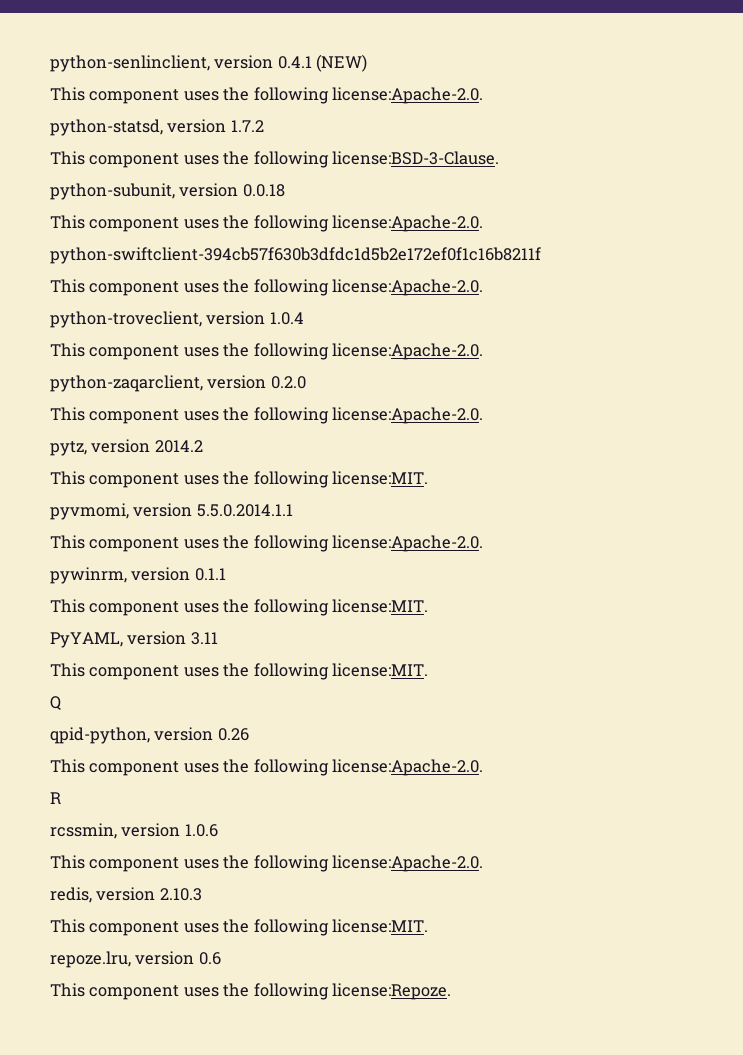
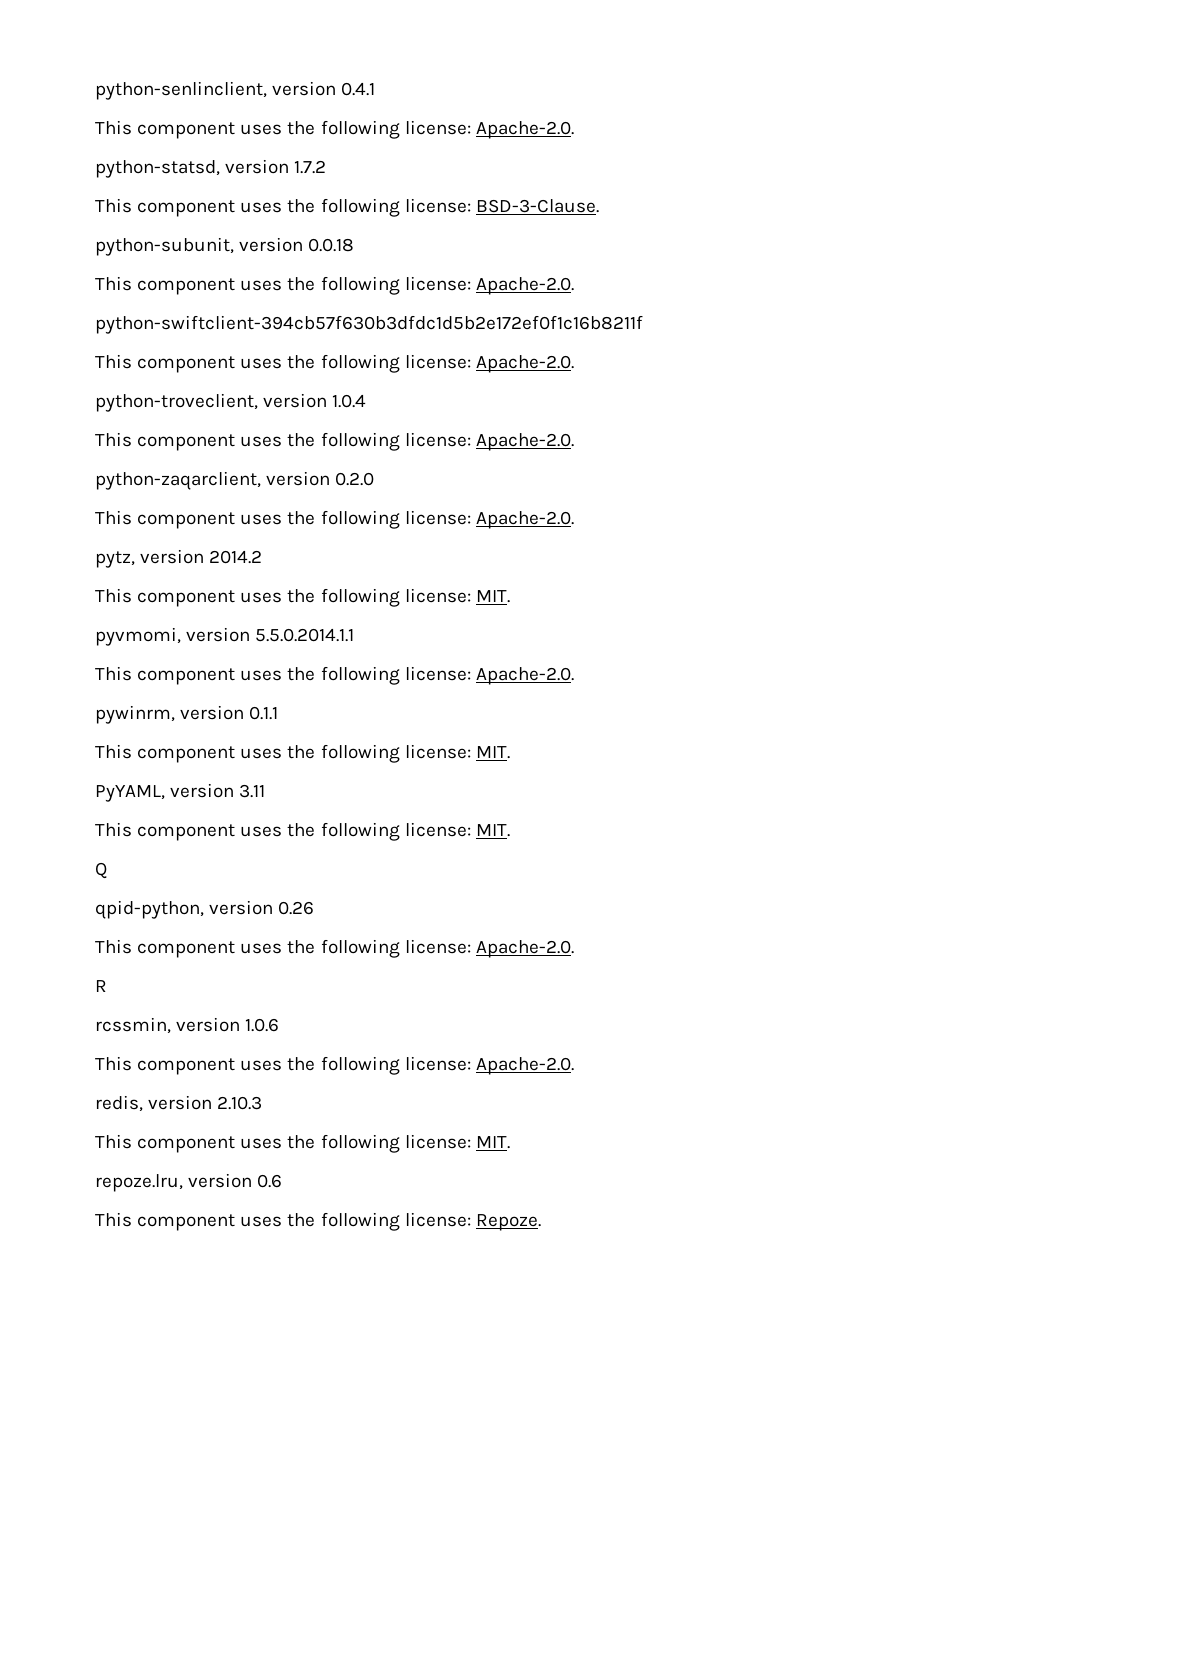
- python-senlinclient, version 0.4.1 (NEW)
- This component uses the following license:Apache-2.0.
+ python-senlinclient, version 0.4.1
+ This component uses the following license: Apache-2.0.
- This component uses the following license:BSD-3-Clause.
+ This component uses the following license: BSD-3-Clause.
  python-subunit, version 0.0.18
- This component uses the following license:Apache-2.0.
+ This component uses the following license: Apache-2.0.
  python-swiftclient-394cb57f630b3dfdc1d5b2e172ef0f1c16b8211f
- This component uses the following license:Apache-2.0.
+ This component uses the following license: Apache-2.0.
  python-troveclient, version 1.0.4
- This component uses the following license:Apache-2.0.
+ This component uses the following license: Apache-2.0.
  python-zaqarclient, version 0.2.0
- This component uses the following license:Apache-2.0.
+ This component uses the following license: Apache-2.0.
  pytz, version 2014.2
- This component uses the following license:MIT.
+ This component uses the following license: MIT.
  pyvmomi, version 5.5.0.2014.1.1
- This component uses the following license:Apache-2.0.
+ This component uses the following license: Apache-2.0.
  pywinrm, version 0.1.1
- This component uses the following license:MIT.
+ This component uses the following license: MIT.
  PyYAML, version 3.11
- This component uses the following license:MIT.
+ This component uses the following license: MIT.
  qpid-python, version 0.26
- This component uses the following license:Apache-2.0.
+ This component uses the following license: Apache-2.0.
  rcssmin, version 1.0.6
- This component uses the following license:Apache-2.0.
+ This component uses the following license: Apache-2.0.
  redis, version 2.10.3
- This component uses the following license:MIT.
+ This component uses the following license: MIT.
- This component uses the following license:Repoze.
+ This component uses the following license: Repoze.

